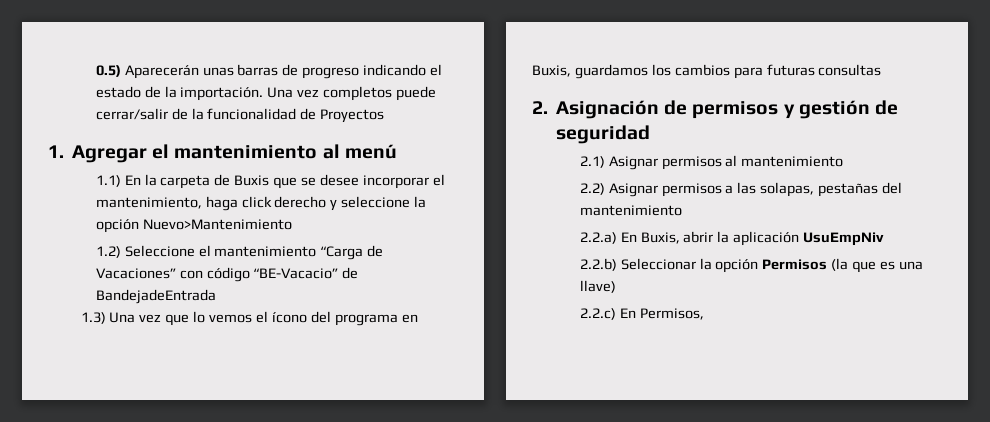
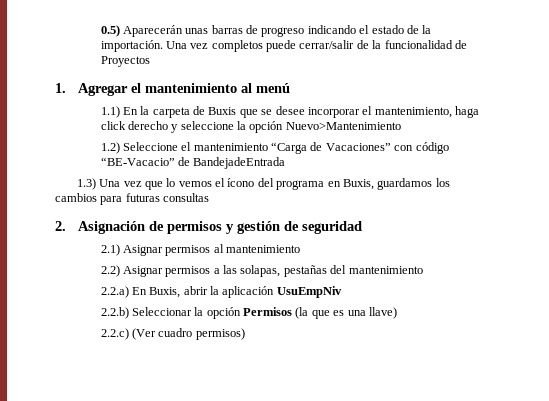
- 2.2.c) En Permisos,
+ 2.2.c) (Ver cuadro permisos)

